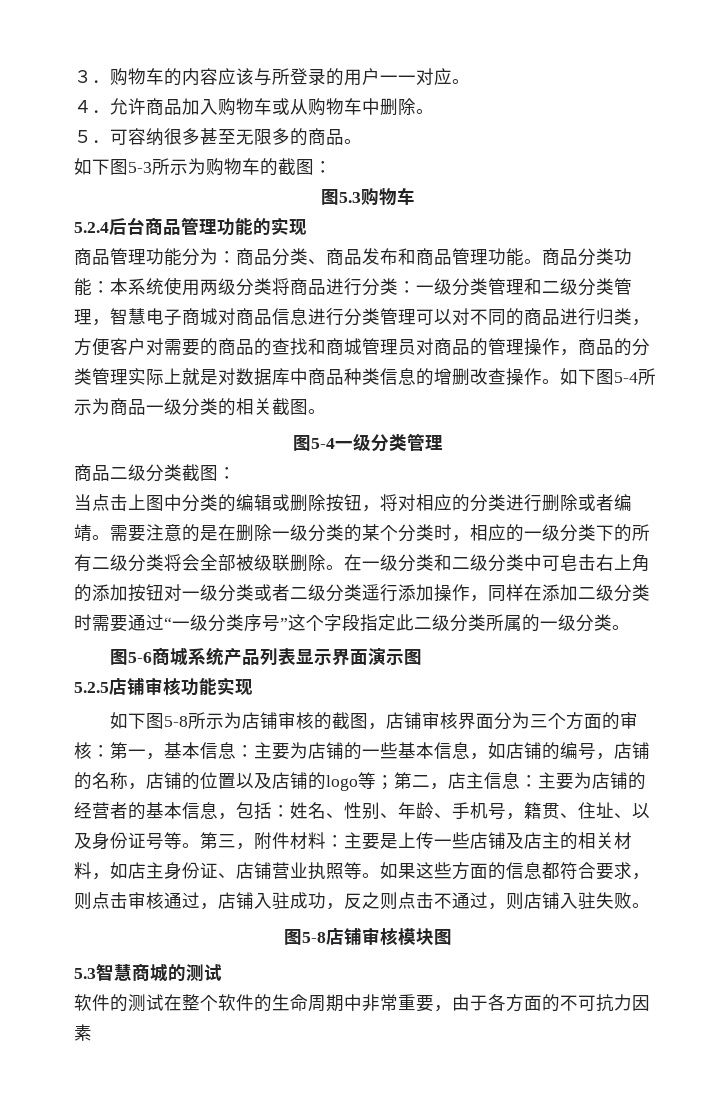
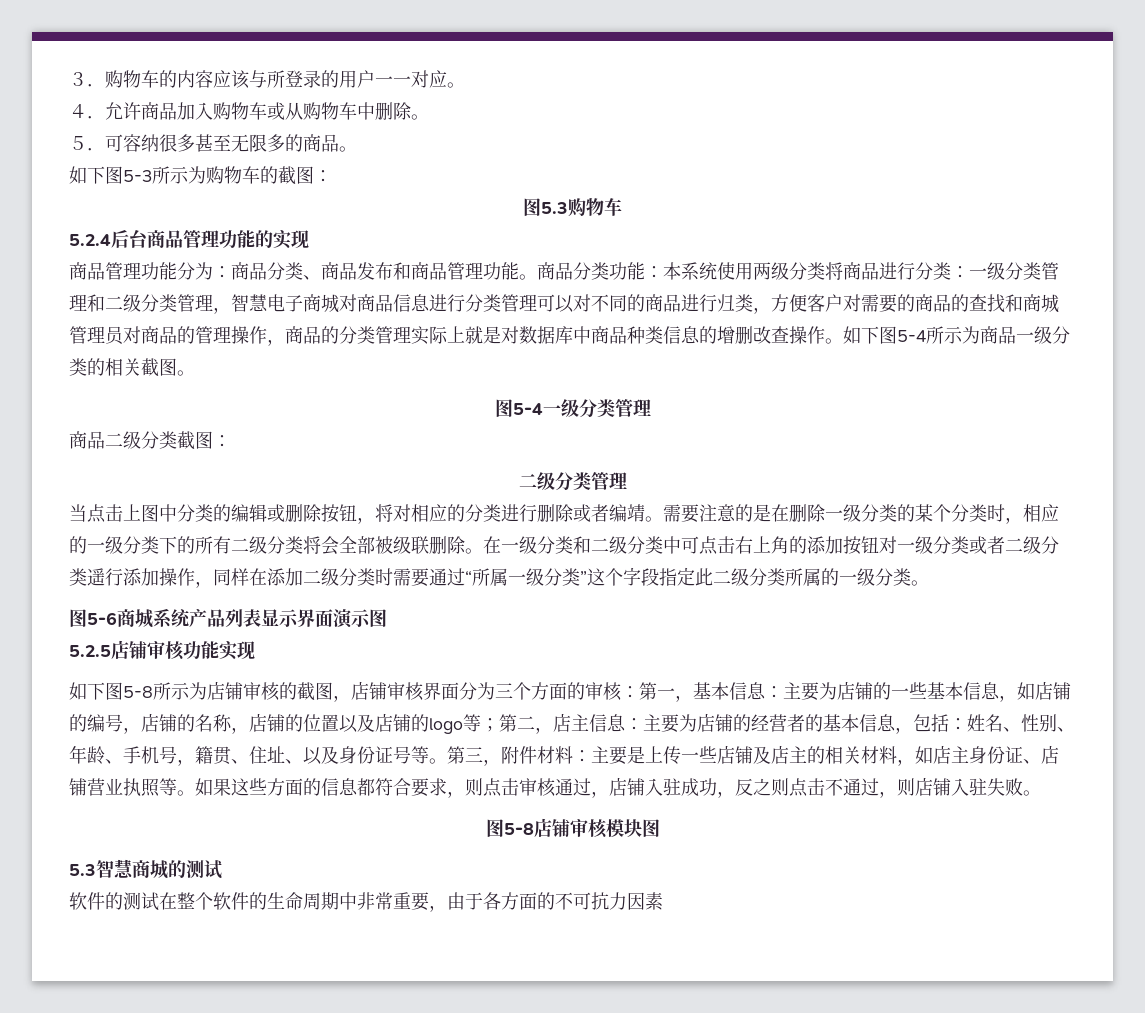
  商品二级分类截图：
+ 二级分类管理
- 在一级分类和二级分类中可皂击右上角的添加按钮对一级分类或者二级分类遥行添加操作，同样在添加二级分类时需要通过“一级分类序号”这个字段指定此二级分类所属的一级分类。
+ 在一级分类和二级分类中可点击右上角的添加按钮对一级分类或者二级分类遥行添加操作，同样在添加二级分类时需要通过“所属一级分类”这个字段指定此二级分类所属的一级分类。

